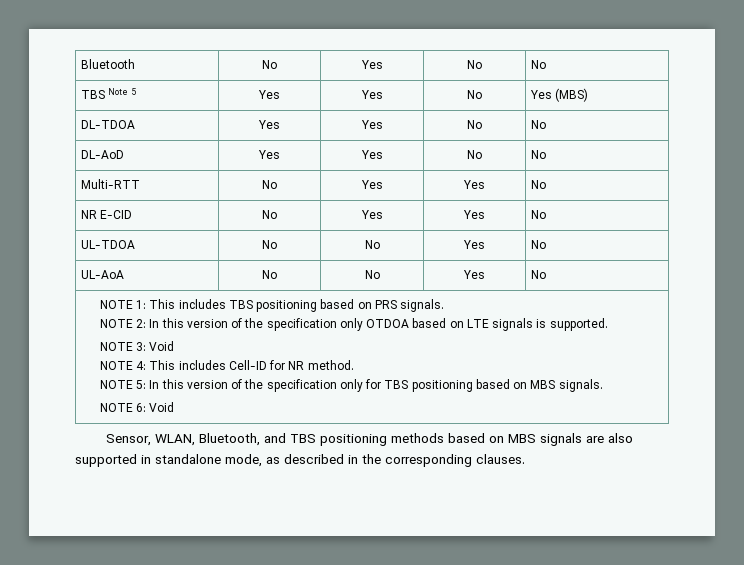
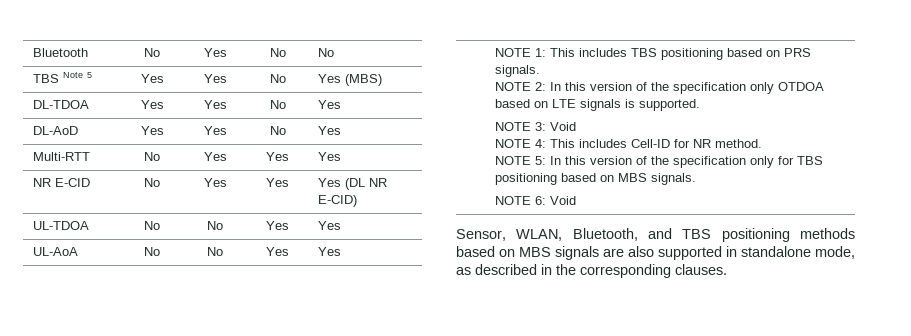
- DL-TDOA | Yes | Yes | No | No
+ DL-TDOA | Yes | Yes | No | Yes
- DL-AoD | Yes | Yes | No | No
+ DL-AoD | Yes | Yes | No | Yes
- Multi-RTT | No | Yes | Yes | No
+ Multi-RTT | No | Yes | Yes | Yes
- NR E-CID | No | Yes | Yes | No
+ NR E-CID | No | Yes | Yes | Yes (DL NR E-CID)
- UL-TDOA | No | No | Yes | No
+ UL-TDOA | No | No | Yes | Yes
- UL-AoA | No | No | Yes | No
+ UL-AoA | No | No | Yes | Yes

